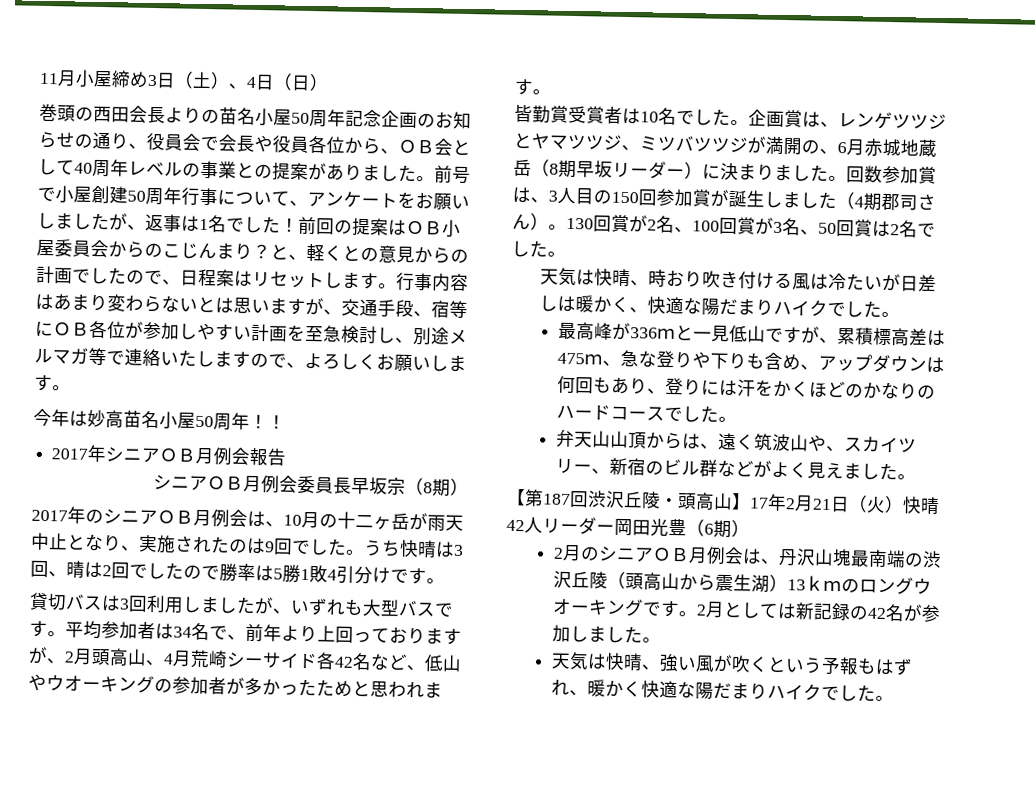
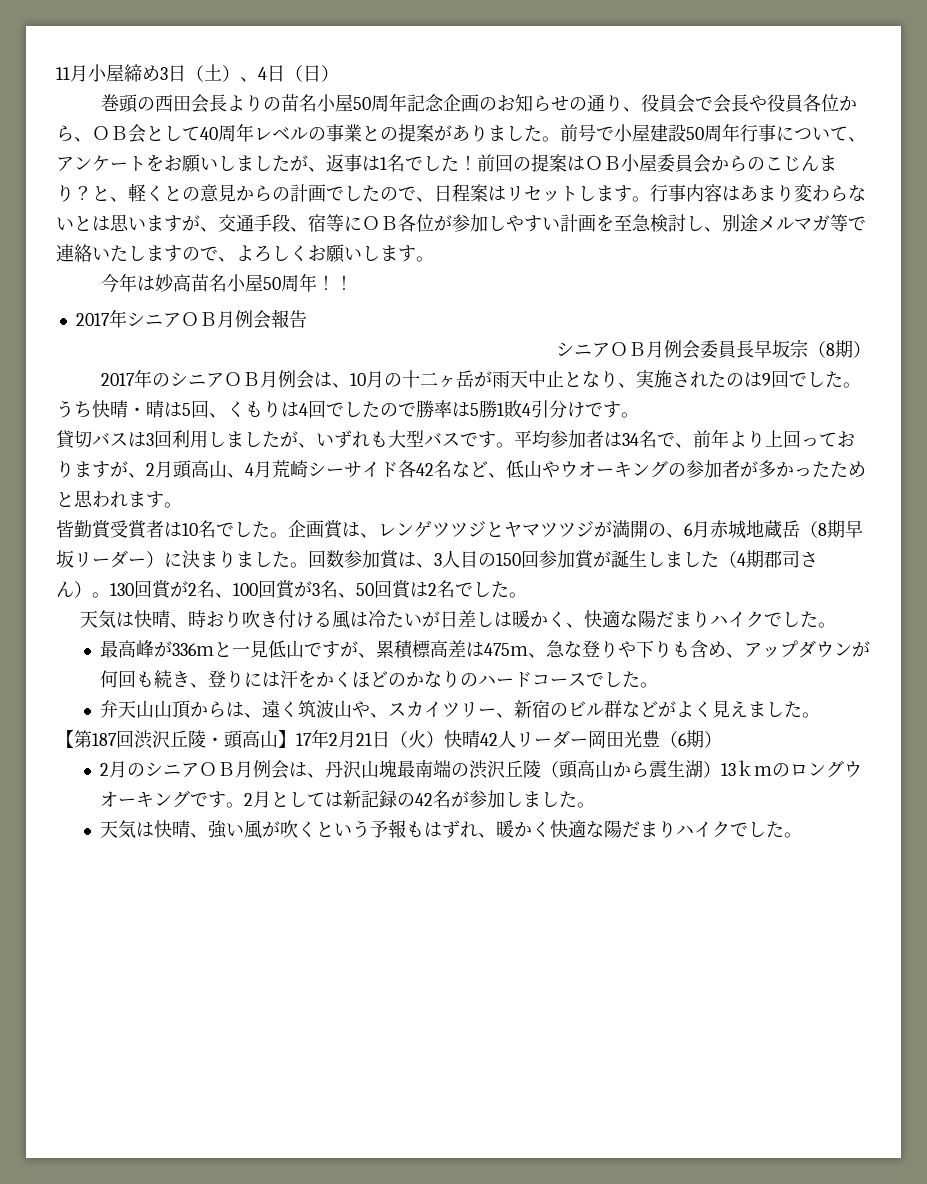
- 前号で小屋創建50周年行事について、アンケートをお願いしましたが、返事は1名でした！
+ 前号で小屋建設50周年行事について、アンケートをお願いしましたが、返事は1名でした！
- うち快晴は3回、晴は2回でしたので勝率は5勝1敗4引分けです。
+ うち快晴・晴は5回、くもりは4回でしたので勝率は5勝1敗4引分けです。
- 企画賞は、レンゲツツジとヤマツツジ、ミツバツツジが満開の、6月赤城地蔵岳（8期早坂リーダー）に決まりました。
+ 企画賞は、レンゲツツジとヤマツツジが満開の、6月赤城地蔵岳（8期早坂リーダー）に決まりました。
- 最高峰が336ｍと一見低山ですが、累積標高差は475ｍ、急な登りや下りも含め、アップダウンは何回もあり、登りには汗をかくほどのかなりのハードコースでした。
+ 最高峰が336ｍと一見低山ですが、累積標高差は475ｍ、急な登りや下りも含め、アップダウンが何回も続き、登りには汗をかくほどのかなりのハードコースでした。

